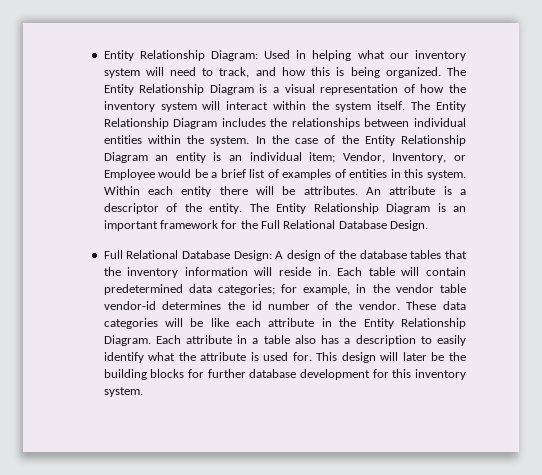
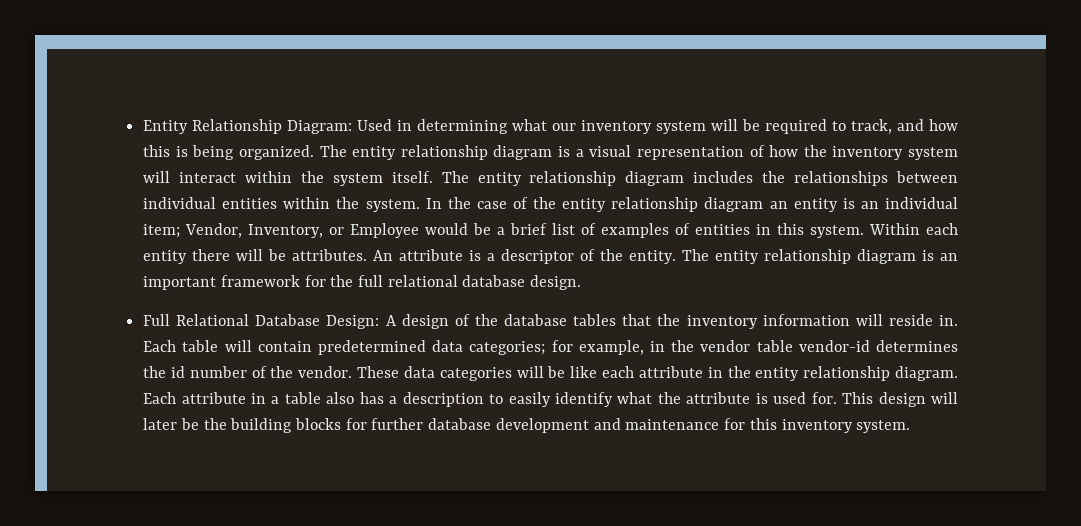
- Entity Relationship Diagram: Used in helping what our inventory system will need to track, and how this is being organized.
+ Entity Relationship Diagram: Used in determining what our inventory system will be required to track, and how this is being organized.
- The Entity Relationship Diagram is a visual representation of how the inventory system will interact within the system itself.
+ The entity relationship diagram is a visual representation of how the inventory system will interact within the system itself.
- The Entity Relationship Diagram includes the relationships between individual entities within the system.
+ The entity relationship diagram includes the relationships between individual entities within the system.
- In the case of the Entity Relationship Diagram an entity is an individual item; Vendor, Inventory, or Employee would be a brief list of examples of entities in this system.
+ In the case of the entity relationship diagram an entity is an individual item; Vendor, Inventory, or Employee would be a brief list of examples of entities in this system.
- The Entity Relationship Diagram is an important framework for the Full Relational Database Design.
+ The entity relationship diagram is an important framework for the full relational database design.
- These data categories will be like each attribute in the Entity Relationship Diagram.
+ These data categories will be like each attribute in the entity relationship diagram.
- This design will later be the building blocks for further database development for this inventory system.
+ This design will later be the building blocks for further database development and maintenance for this inventory system.

